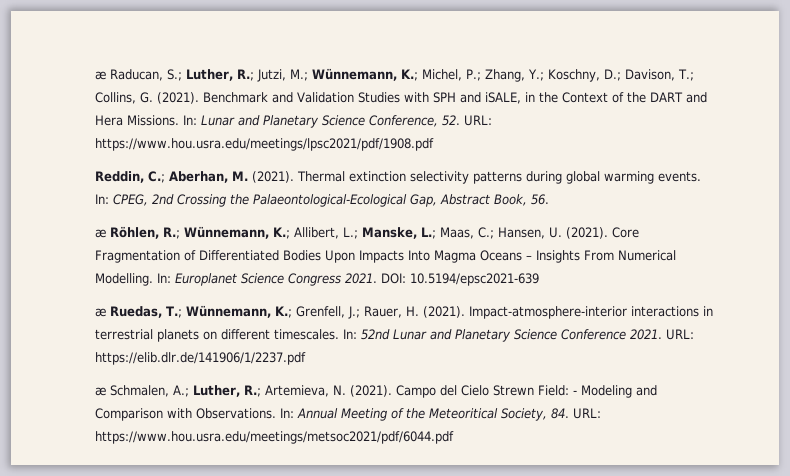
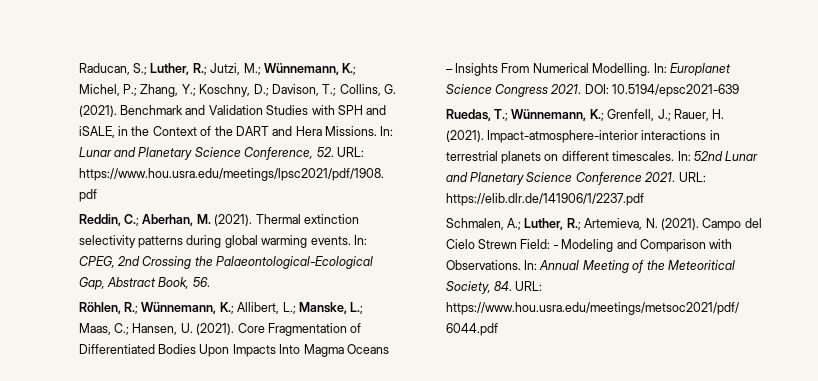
- æ Raducan, S.; Luther, R.; Jutzi, M.; Wünnemann, K.; Michel, P.; Zhang, Y.; Koschny, D.; Davison, T.; Collins, G. (2021).
+ Raducan, S.; Luther, R.; Jutzi, M.; Wünnemann, K.; Michel, P.; Zhang, Y.; Koschny, D.; Davison, T.; Collins, G. (2021).
- æ Röhlen, R.; Wünnemann, K.; Allibert, L.; Manske, L.; Maas, C.; Hansen, U. (2021).
+ Röhlen, R.; Wünnemann, K.; Allibert, L.; Manske, L.; Maas, C.; Hansen, U. (2021).
- æ Ruedas, T.; Wünnemann, K.; Grenfell, J.; Rauer, H. (2021).
+ Ruedas, T.; Wünnemann, K.; Grenfell, J.; Rauer, H. (2021).
- æ Schmalen, A.; Luther, R.; Artemieva, N. (2021).
+ Schmalen, A.; Luther, R.; Artemieva, N. (2021).

